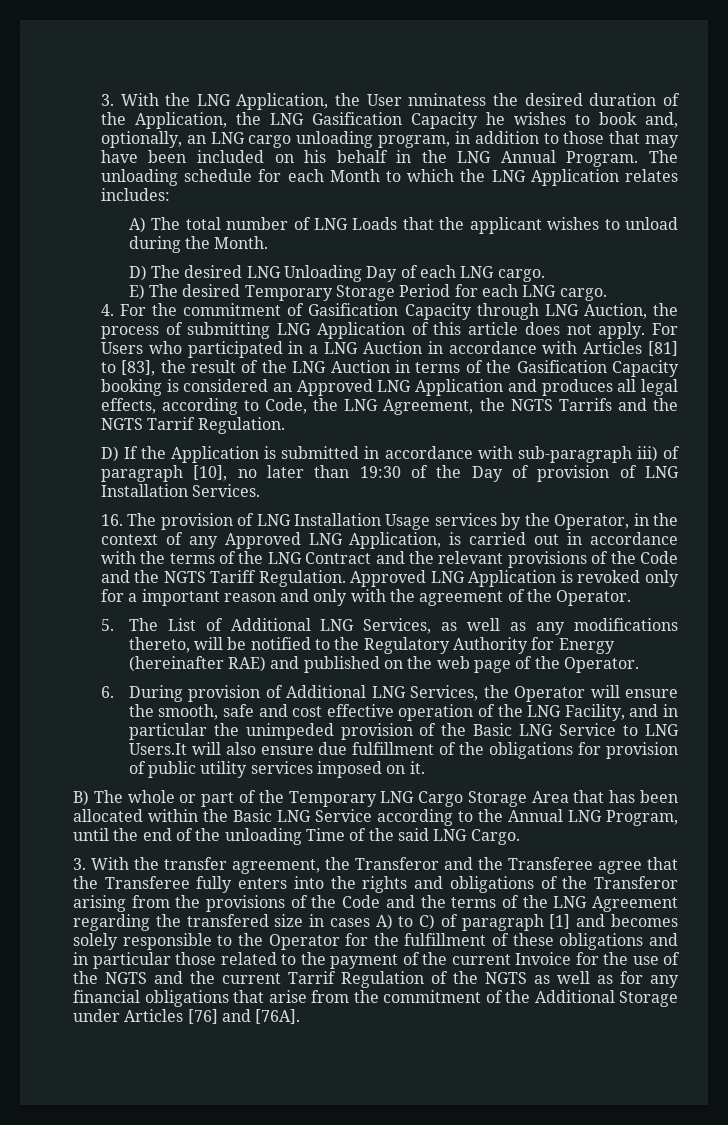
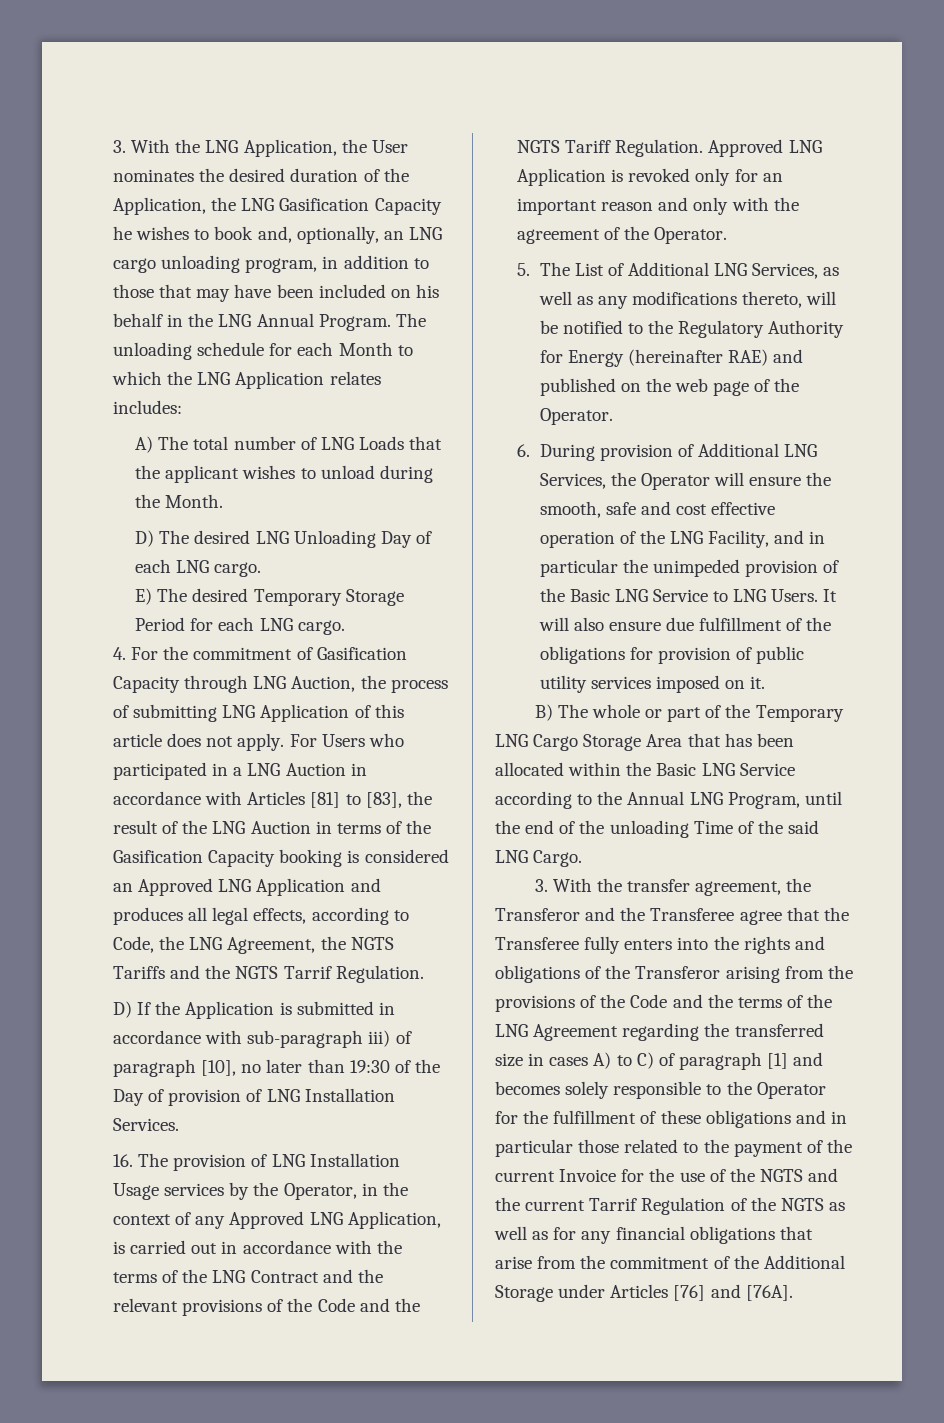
- 3. With the LNG Application, the User nminatess the desired duration of the Application, the LNG Gasification Capacity he wishes to book and, optionally, an LNG cargo unloading program, in addition to those that may have been included on his behalf in the LNG Annual Program.
+ 3. With the LNG Application, the User nominates the desired duration of the Application, the LNG Gasification Capacity he wishes to book and, optionally, an LNG cargo unloading program, in addition to those that may have been included on his behalf in the LNG Annual Program.
- For Users who participated in a LNG Auction in accordance with Articles [81] to [83], the result of the LNG Auction in terms of the Gasification Capacity booking is considered an Approved LNG Application and produces all legal effects, according to Code, the LNG Agreement, the NGTS Tarrifs and the NGTS Tarrif Regulation.
+ For Users who participated in a LNG Auction in accordance with Articles [81] to [83], the result of the LNG Auction in terms of the Gasification Capacity booking is considered an Approved LNG Application and produces all legal effects, according to Code, the LNG Agreement, the NGTS Tariffs and the NGTS Tarrif Regulation.
- Approved LNG Application is revoked only for a important reason and only with the agreement of the Operator.
+ Approved LNG Application is revoked only for an important reason and only with the agreement of the Operator.
- 6. During provision of Additional LNG Services, the Operator will ensure the smooth, safe and cost effective operation of the LNG Facility, and in particular the unimpeded provision of the Basic LNG Service to LNG Users.It will also ensure due fulfillment of the obligations for provision of public utility services imposed on it.
+ 6. During provision of Additional LNG Services, the Operator will ensure the smooth, safe and cost effective operation of the LNG Facility, and in particular the unimpeded provision of the Basic LNG Service to LNG Users. It will also ensure due fulfillment of the obligations for provision of public utility services imposed on it.
- 3. With the transfer agreement, the Transferor and the Transferee agree that the Transferee fully enters into the rights and obligations of the Transferor arising from the provisions of the Code and the terms of the LNG Agreement regarding the transfered size in cases A) to C) of paragraph [1] and becomes solely responsible to the Operator for the fulfillment of these obligations and in particular those related to the payment of the current Invoice for the use of the NGTS and the current Tarrif Regulation of the NGTS as well as for any financial obligations that arise from the commitment of the Additional Storage under Articles [76] and [76A].
+ 3. With the transfer agreement, the Transferor and the Transferee agree that the Transferee fully enters into the rights and obligations of the Transferor arising from the provisions of the Code and the terms of the LNG Agreement regarding the transferred size in cases A) to C) of paragraph [1] and becomes solely responsible to the Operator for the fulfillment of these obligations and in particular those related to the payment of the current Invoice for the use of the NGTS and the current Tarrif Regulation of the NGTS as well as for any financial obligations that arise from the commitment of the Additional Storage under Articles [76] and [76A].

